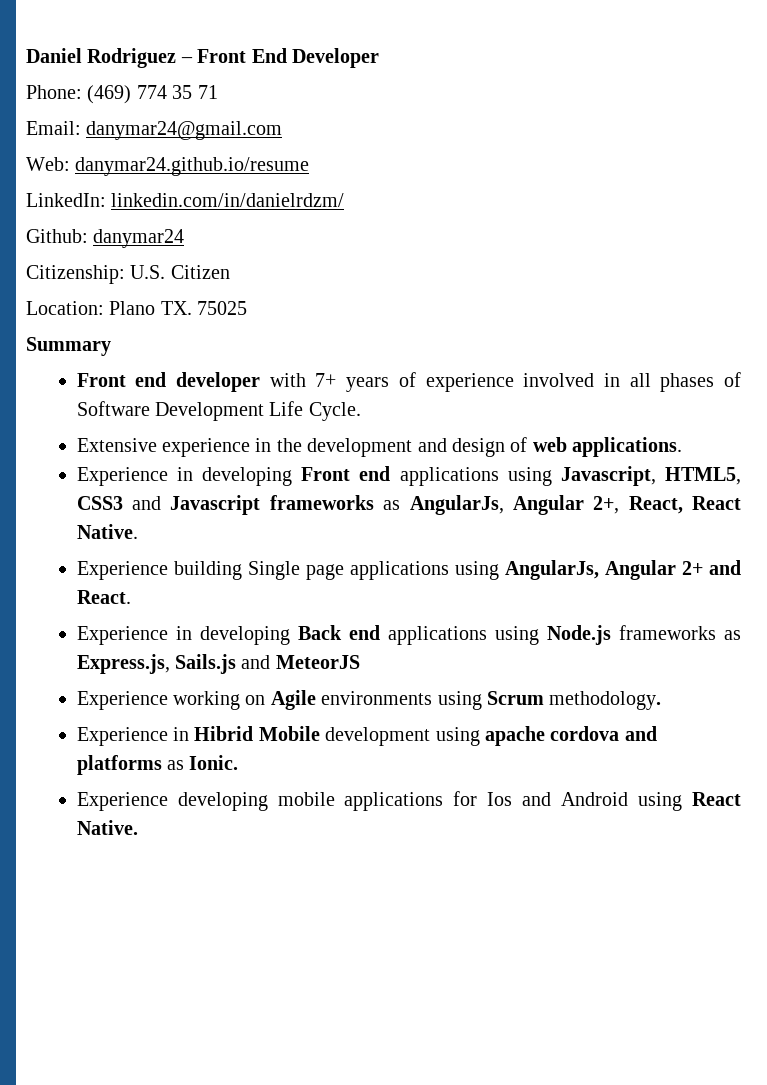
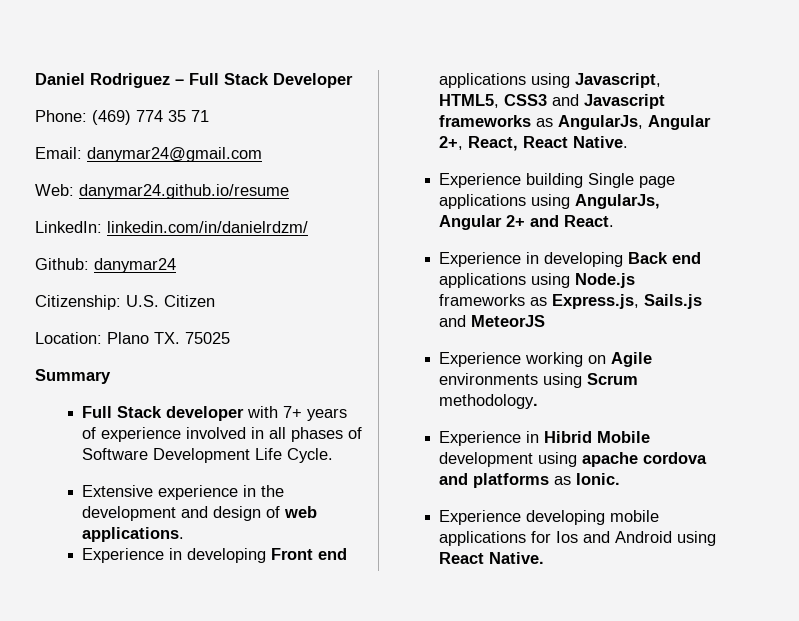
- Daniel Rodriguez – Front End Developer
+ Daniel Rodriguez – Full Stack Developer
- Front end developer with 7+ years of experience involved in all phases of Software Development Life Cycle.
+ Full Stack developer with 7+ years of experience involved in all phases of Software Development Life Cycle.

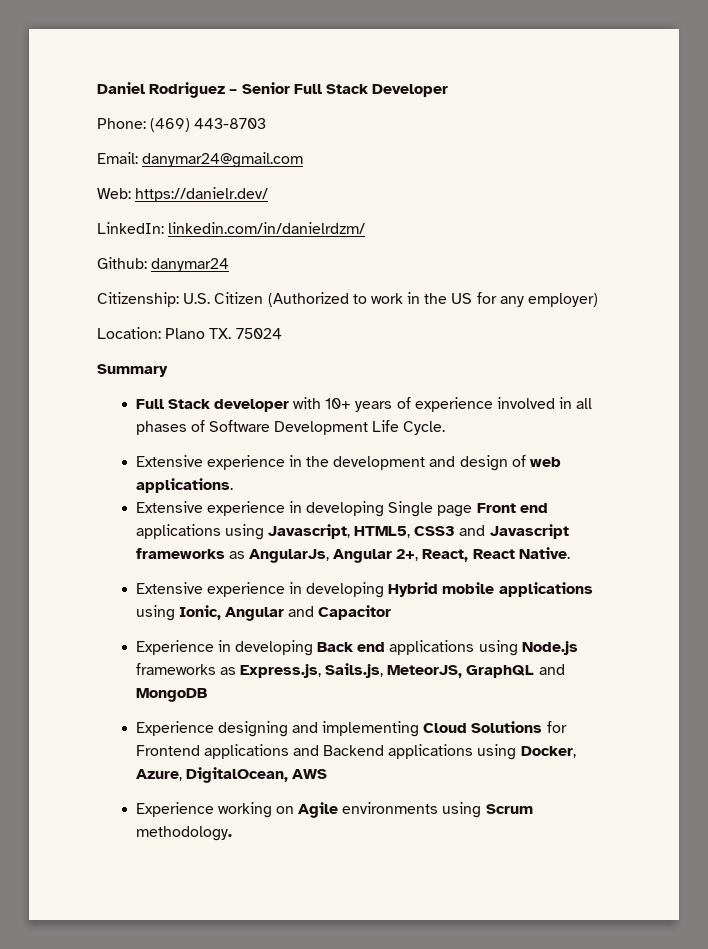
- Daniel Rodriguez – Full Stack Developer
+ Daniel Rodriguez – Senior Full Stack Developer
- Phone: (469) 774 35 71
+ Phone: (469) 443-8703
- Web: danymar24.github.io/resume
+ Web: https://danielr.dev/
- Citizenship: U.S. Citizen
+ Citizenship: U.S. Citizen (Authorized to work in the US for any employer)
- Location: Plano TX. 75025
+ Location: Plano TX. 75024
- Full Stack developer with 7+ years of experience involved in all phases of Software Development Life Cycle.
+ Full Stack developer with 10+ years of experience involved in all phases of Software Development Life Cycle.
- Experience in developing Front end applications using Javascript, HTML5, CSS3 and Javascript frameworks as AngularJs, Angular 2+, React, React Native.
+ Extensive experience in developing Single page Front end applications using Javascript, HTML5, CSS3 and Javascript frameworks as AngularJs, Angular 2+, React, React Native.
- Experience building Single page applications using AngularJs, Angular 2+ and React.
+ Extensive experience in developing Hybrid mobile applications using Ionic, Angular and Capacitor
- Experience in developing Back end applications using Node.js frameworks as Express.js, Sails.js and MeteorJS
+ Experience in developing Back end applications using Node.js frameworks as Express.js, Sails.js, MeteorJS, GraphQL and MongoDB
+ Experience designing and implementing Cloud Solutions for Frontend applications and Backend applications using Docker, Azure, DigitalOcean, AWS
- Experience in Hibrid Mobile development using apache cordova and platforms as Ionic.
- Experience developing mobile applications for Ios and Android using React Native.

